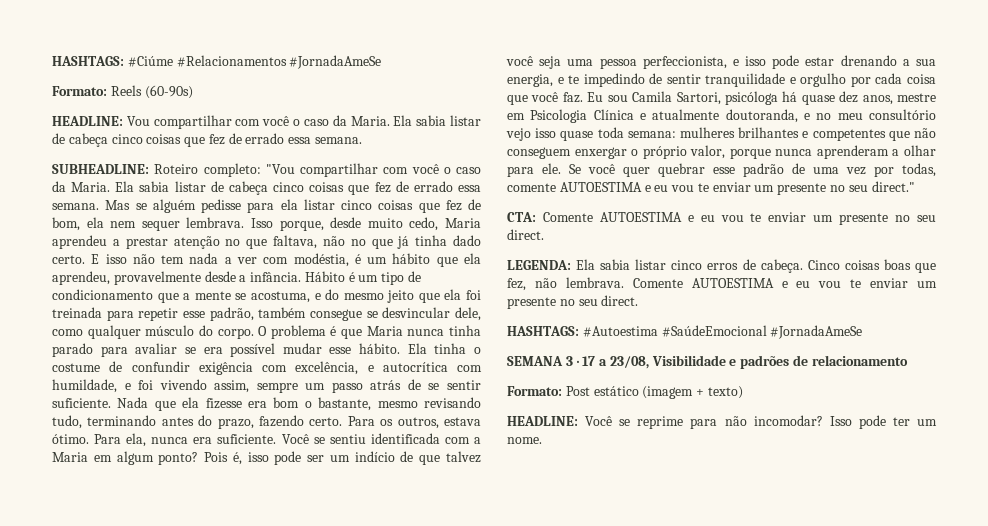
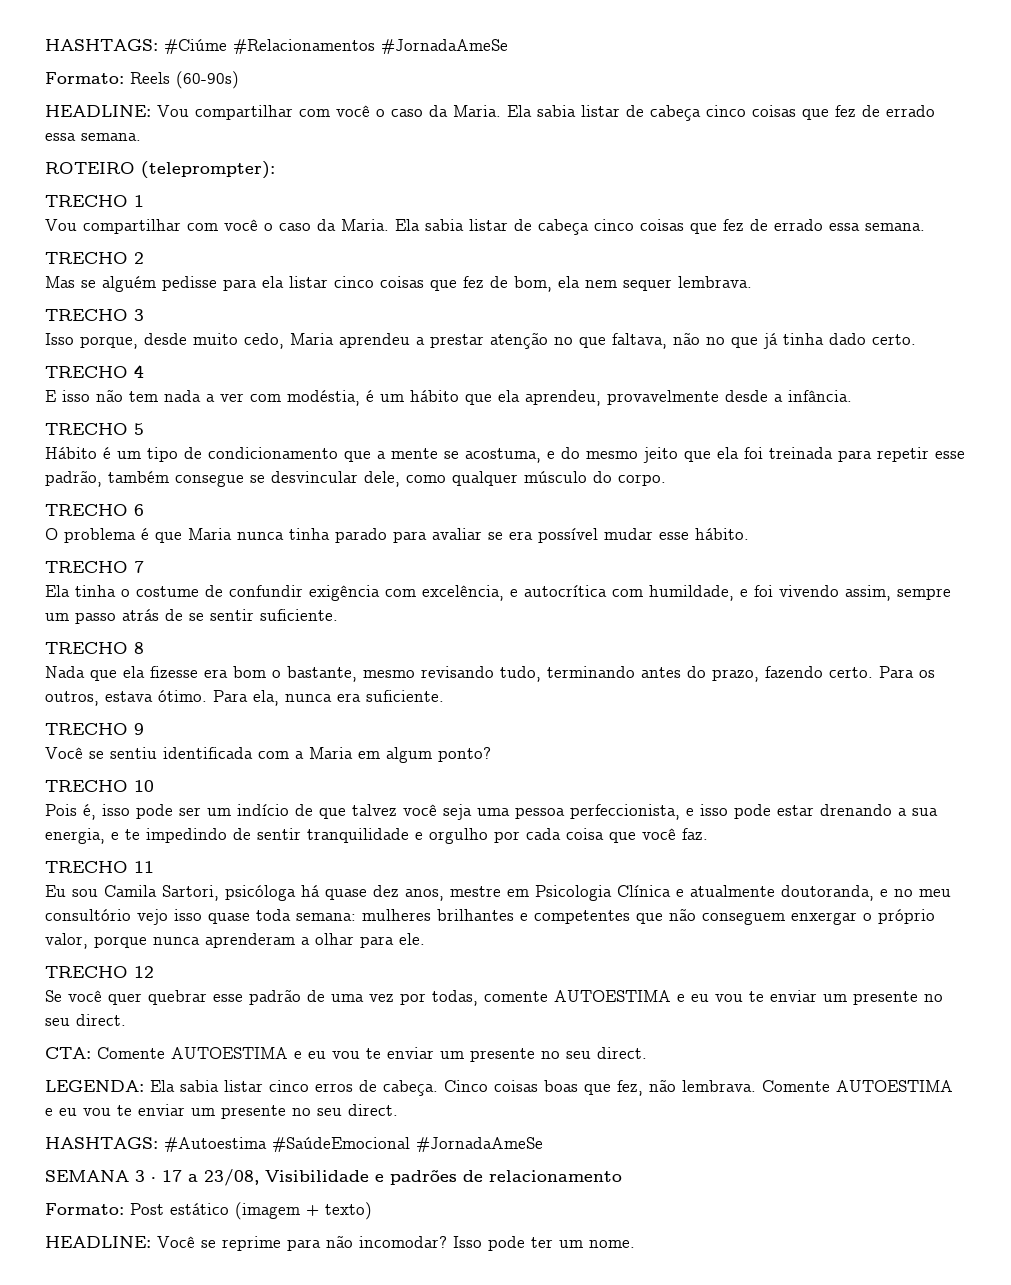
- SUBHEADLINE: Roteiro completo: "Vou compartilhar com você o caso da Maria. Ela sabia listar de cabeça cinco coisas que fez de errado essa semana. Mas se alguém pedisse para ela listar cinco coisas que fez de bom, ela nem sequer lembrava. Isso porque, desde muito cedo, Maria aprendeu a prestar atenção no que faltava, não no que já tinha dado certo. E isso não tem nada a ver com modéstia, é um hábito que ela aprendeu, provavelmente desde a infância. Hábito é um tipo de condicionamento que a mente se acostuma, e do mesmo jeito que ela foi treinada para repetir esse padrão, também consegue se desvincular dele, como qualquer músculo do corpo. O problema é que Maria nunca tinha parado para avaliar se era possível mudar esse hábito. Ela tinha o costume de confundir exigência com excelência, e autocrítica com humildade, e foi vivendo assim, sempre um passo atrás de se sentir suficiente. Nada que ela fizesse era bom o bastante, mesmo revisando tudo, terminando antes do prazo, fazendo certo.
+ ROTEIRO (teleprompter):
+ TRECHO 1
+ Vou compartilhar com você o caso da Maria. Ela sabia listar de cabeça cinco coisas que fez de errado essa semana.
+ TRECHO 2
+ Mas se alguém pedisse para ela listar cinco coisas que fez de bom, ela nem sequer lembrava.
+ TRECHO 3
+ Isso porque, desde muito cedo, Maria aprendeu a prestar atenção no que faltava, não no que já tinha dado certo.
+ TRECHO 4
+ E isso não tem nada a ver com modéstia, é um hábito que ela aprendeu, provavelmente desde a infância.
+ TRECHO 5
+ Hábito é um tipo de condicionamento que a mente se acostuma, e do mesmo jeito que ela foi treinada para repetir esse padrão, também consegue se desvincular dele, como qualquer músculo do corpo.
+ TRECHO 6
+ O problema é que Maria nunca tinha parado para avaliar se era possível mudar esse hábito.
+ TRECHO 7
+ Ela tinha o costume de confundir exigência com excelência, e autocrítica com humildade, e foi vivendo assim, sempre um passo atrás de se sentir suficiente.
+ TRECHO 8
+ Nada que ela fizesse era bom o bastante, mesmo revisando tudo, terminando antes do prazo, fazendo certo.
- Para ela, nunca era suficiente. Você se sentiu identificada com a Maria em algum ponto? Pois é, isso pode ser um indício de que talvez você seja uma pessoa perfeccionista, e isso pode estar drenando a sua energia, e te impedindo de sentir tranquilidade e orgulho por cada coisa que você faz. Eu sou Camila Sartori, psicóloga há quase dez anos, mestre em Psicologia Clínica e atualmente doutoranda, e no meu consultório vejo isso quase toda semana:
+ Para ela, nunca era suficiente.
+ TRECHO 9
+ Você se sentiu identificada com a Maria em algum ponto?
+ TRECHO 10
+ Pois é, isso pode ser um indício de que talvez você seja uma pessoa perfeccionista, e isso pode estar drenando a sua energia, e te impedindo de sentir tranquilidade e orgulho por cada coisa que você faz.
+ TRECHO 11
+ Eu sou Camila Sartori, psicóloga há quase dez anos, mestre em Psicologia Clínica e atualmente doutoranda, e no meu consultório vejo isso quase toda semana:
- mulheres brilhantes e competentes que não conseguem enxergar o próprio valor, porque nunca aprenderam a olhar para ele. Se você quer quebrar esse padrão de uma vez por todas, comente AUTOESTIMA e eu vou te enviar um presente no seu direct."
+ mulheres brilhantes e competentes que não conseguem enxergar o próprio valor, porque nunca aprenderam a olhar para ele.
+ TRECHO 12
+ Se você quer quebrar esse padrão de uma vez por todas, comente AUTOESTIMA e eu vou te enviar um presente no seu direct.

